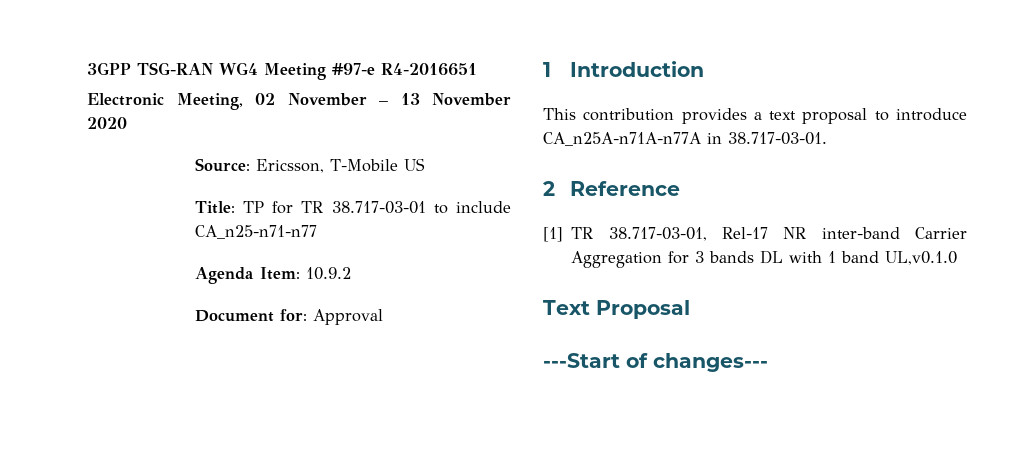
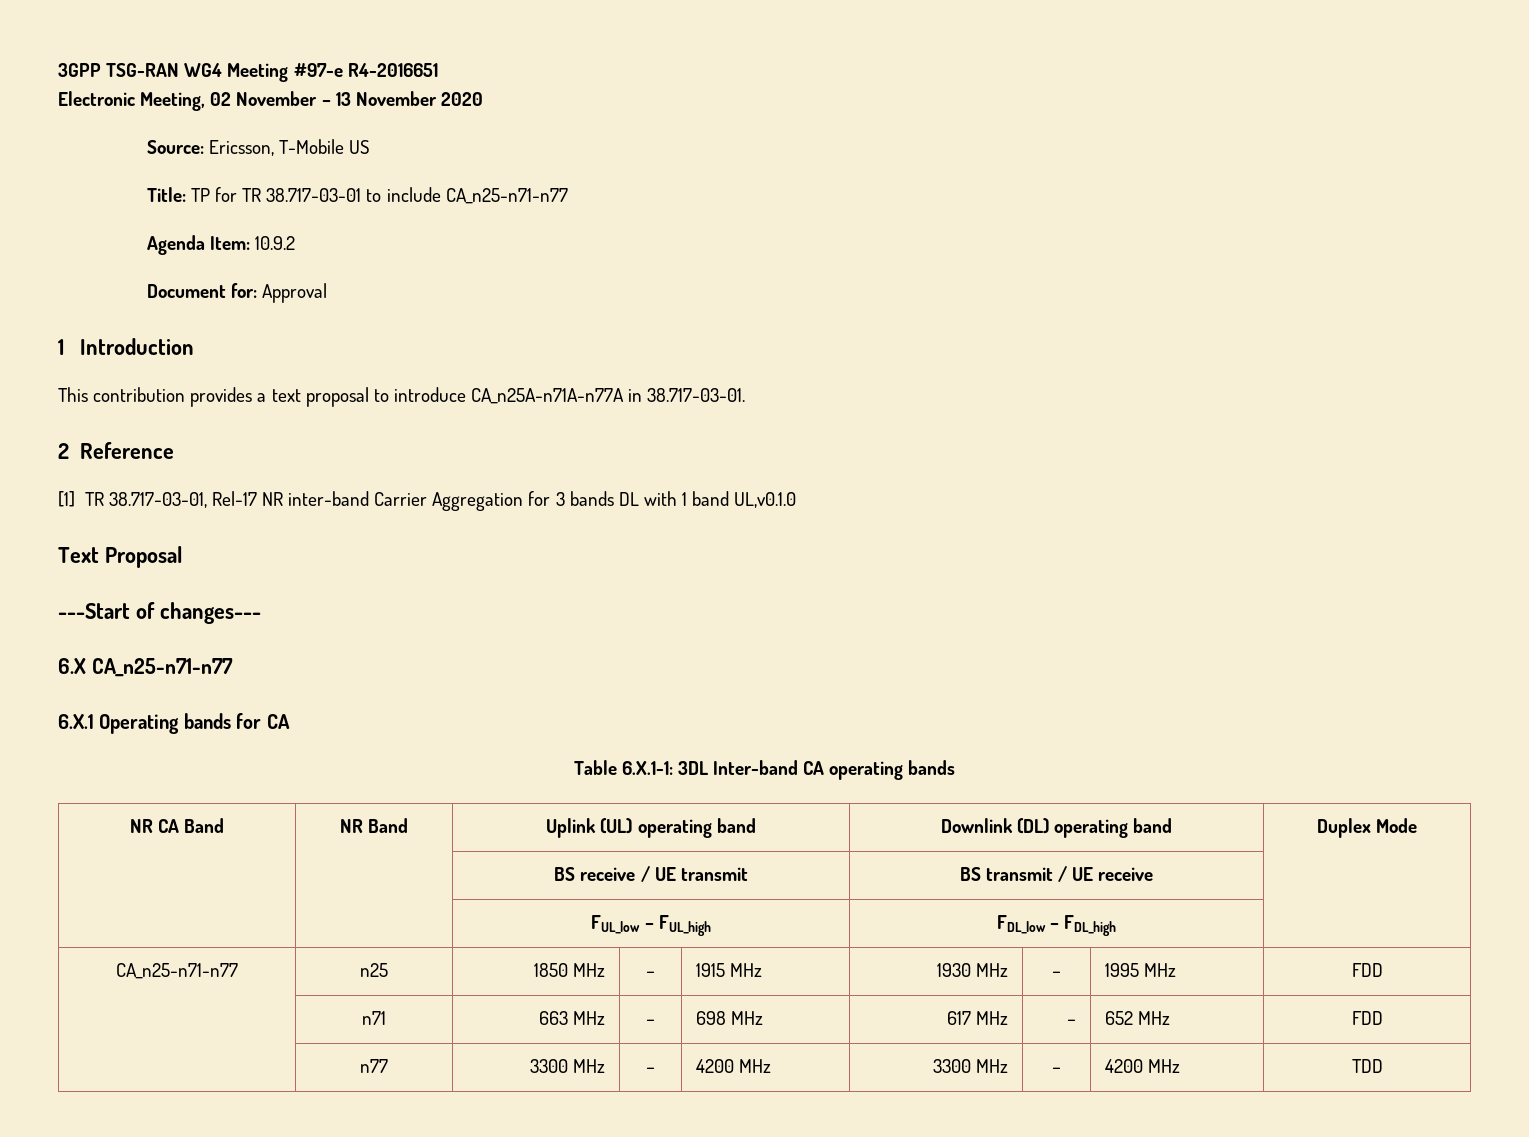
+ 6.X CA_n25-n71-n77
+ 6.X.1 Operating bands for CA
+ Table 6.X.1-1: 3DL Inter-band CA operating bands
+ NR CA Band | NR Band | Uplink (UL) operating band | Downlink (DL) operating band | Duplex Mode
+ | | BS receive / UE transmit | BS transmit / UE receive |
+ | | FUL_low – FUL_high | FDL_low – FDL_high |
+ CA_n25-n71-n77 | n25 | 1850 MHz | – | 1915 MHz | 1930 MHz | – | 1995 MHz | FDD
+ | n71 | 663 MHz | – | 698 MHz | 617 MHz | – | 652 MHz | FDD
+ | n77 | 3300 MHz | – | 4200 MHz | 3300 MHz | – | 4200 MHz | TDD

